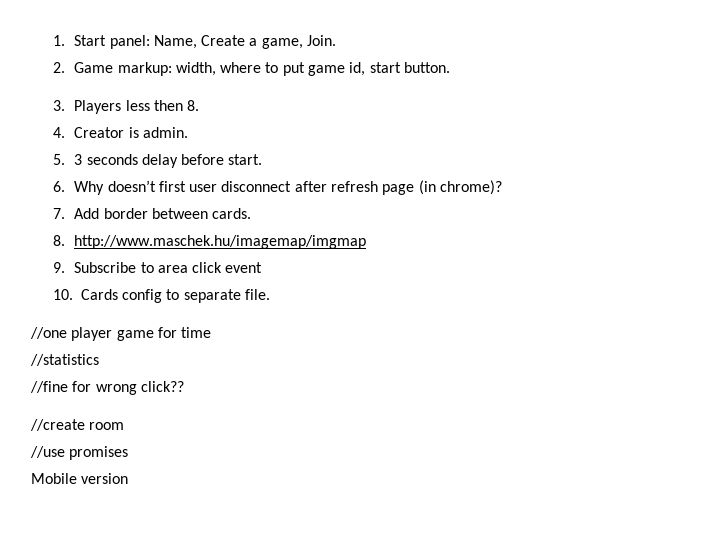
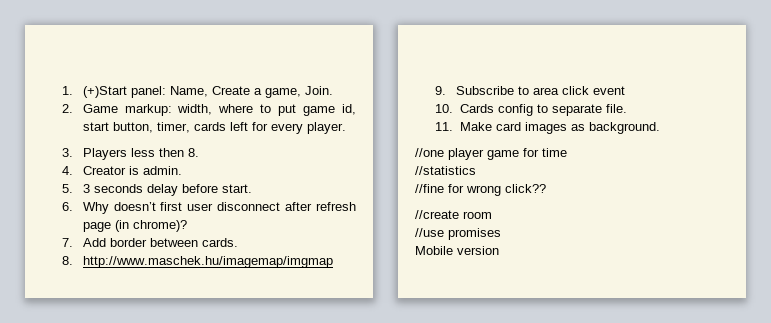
- 1. Start panel: Name, Create a game, Join.
+ 1. (+)Start panel: Name, Create a game, Join.
- 2. Game markup: width, where to put game id, start button.
+ 2. Game markup: width, where to put game id, start button, timer, cards left for every player.
+ 11. Make card images as background.

